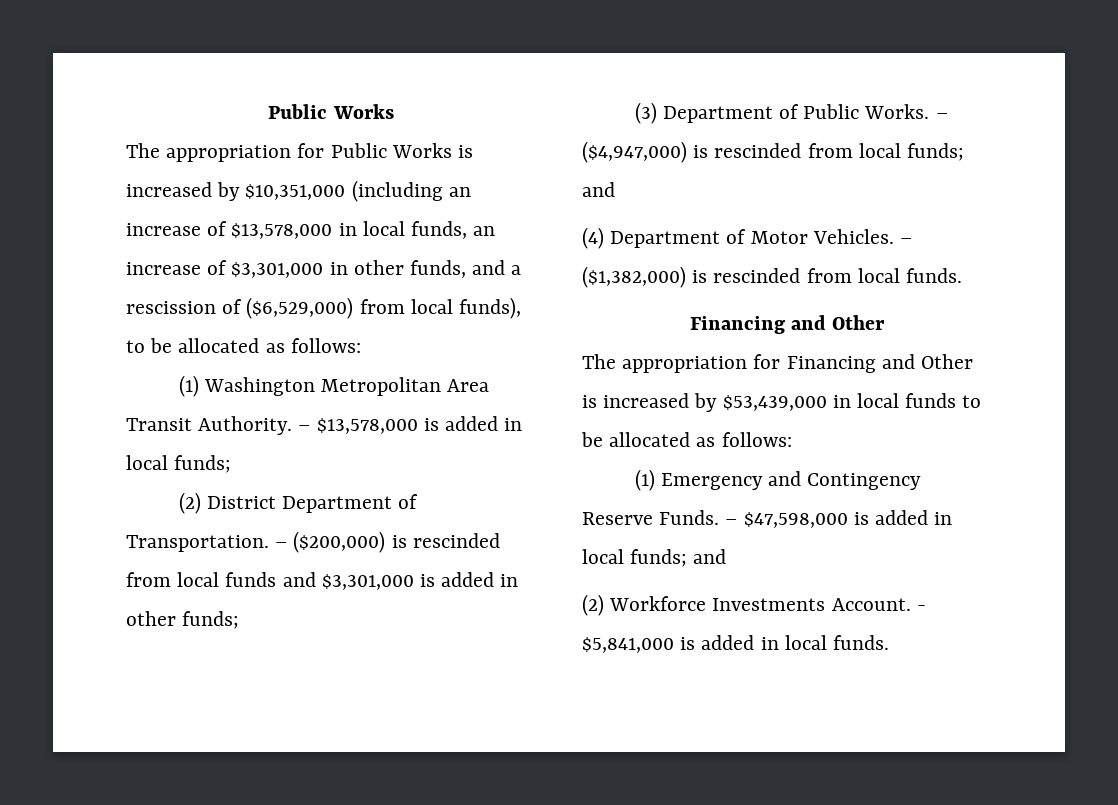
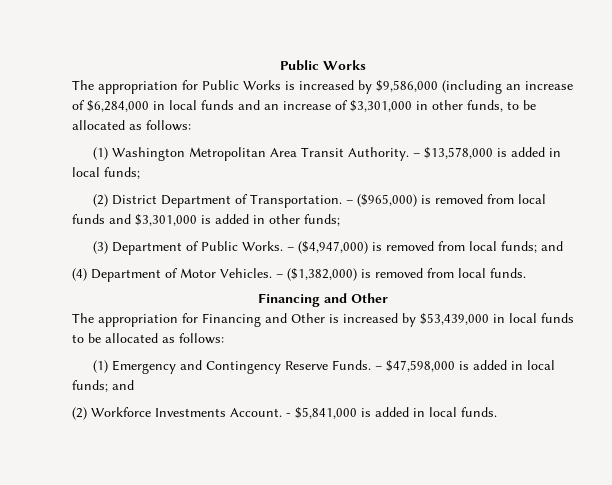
- The appropriation for Public Works is increased by $10,351,000 (including an increase of $13,578,000 in local funds, an increase of $3,301,000 in other funds, and a rescission of ($6,529,000) from local funds), to be allocated as follows:
+ The appropriation for Public Works is increased by $9,586,000 (including an increase of $6,284,000 in local funds and an increase of $3,301,000 in other funds, to be allocated as follows:
- – ($200,000) is rescinded from local funds and $3,301,000 is added in other funds;
+ – ($965,000) is removed from local funds and $3,301,000 is added in other funds;
- – ($4,947,000) is rescinded from local funds; and
+ – ($4,947,000) is removed from local funds; and
- – ($1,382,000) is rescinded from local funds.
+ – ($1,382,000) is removed from local funds.

